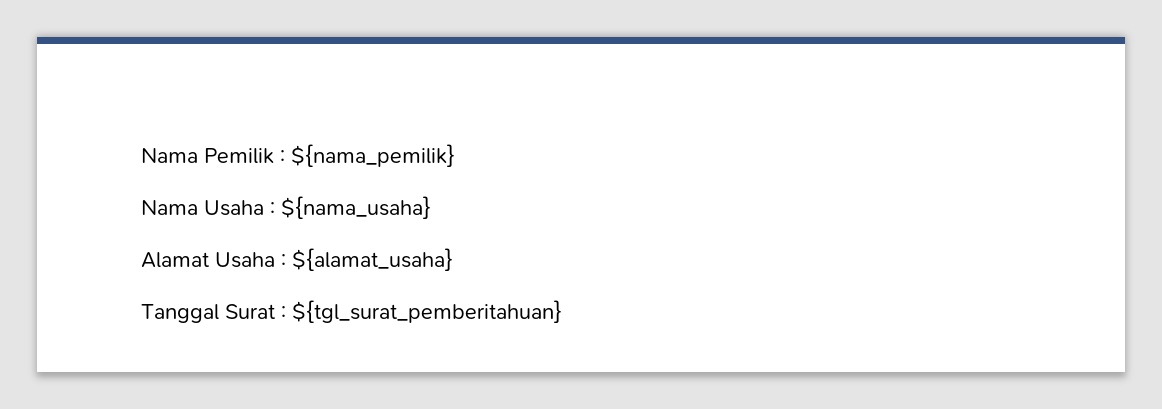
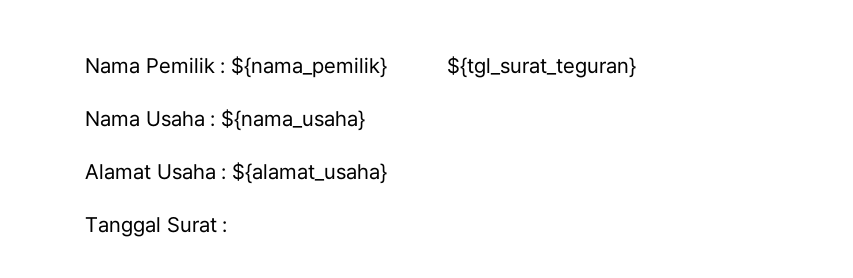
- Tanggal Surat : ${tgl_surat_pemberitahuan}
+ Tanggal Surat : ${tgl_surat_teguran}

